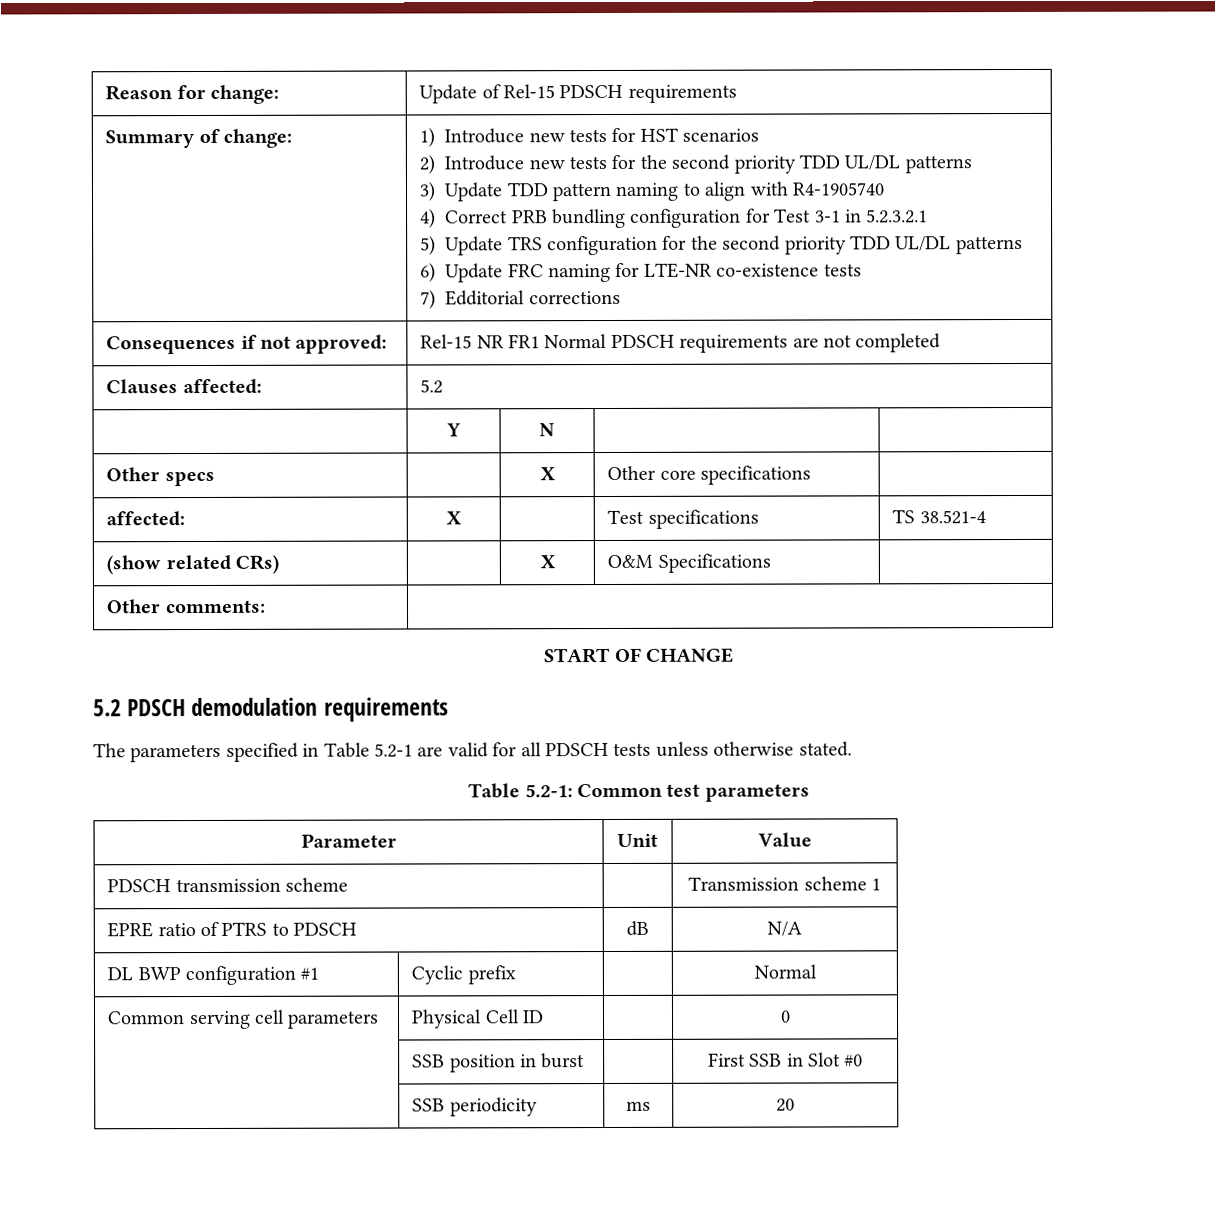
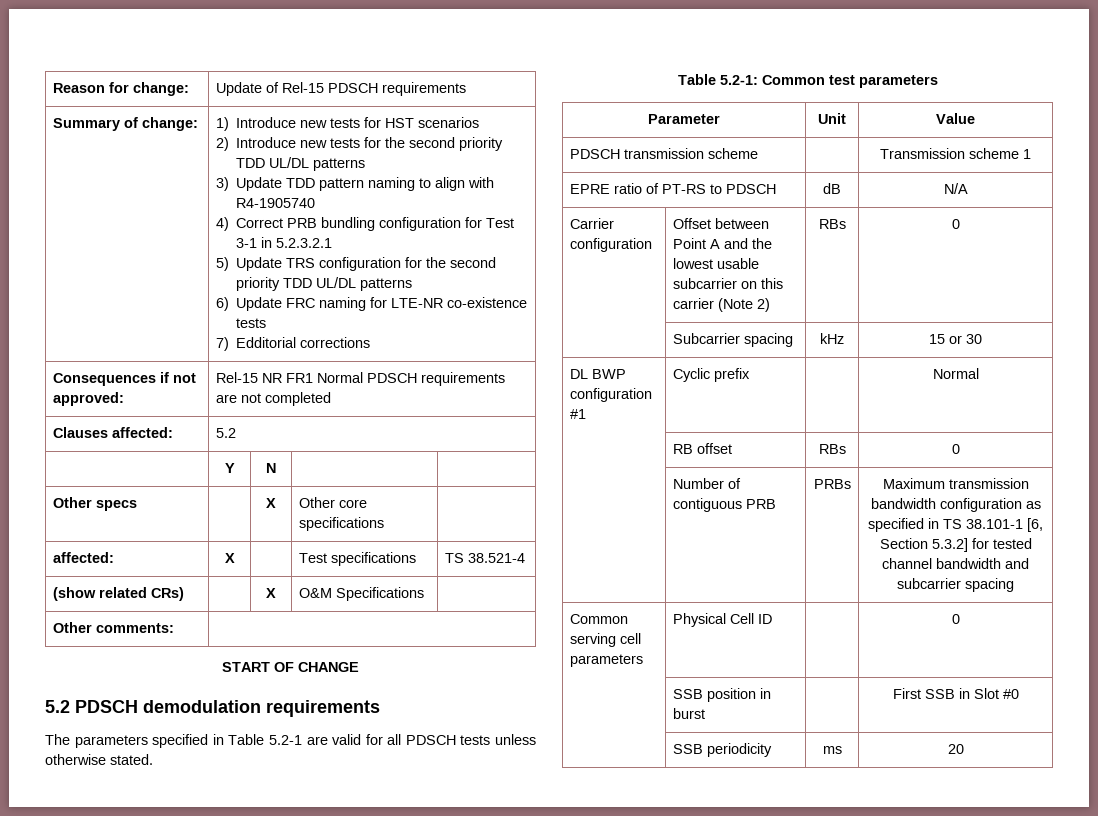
- EPRE ratio of PTRS to PDSCH | dB | N/A
+ EPRE ratio of PT-RS to PDSCH | dB | N/A
+ Carrier configuration | Offset between Point A and the lowest usable subcarrier on this carrier (Note 2) | RBs | 0
+ | Subcarrier spacing | kHz | 15 or 30
+ | RB offset | RBs | 0
+ | Number of contiguous PRB | PRBs | Maximum transmission bandwidth configuration as specified in TS 38.101-1 [6, Section 5.3.2] for tested channel bandwidth and subcarrier spacing

